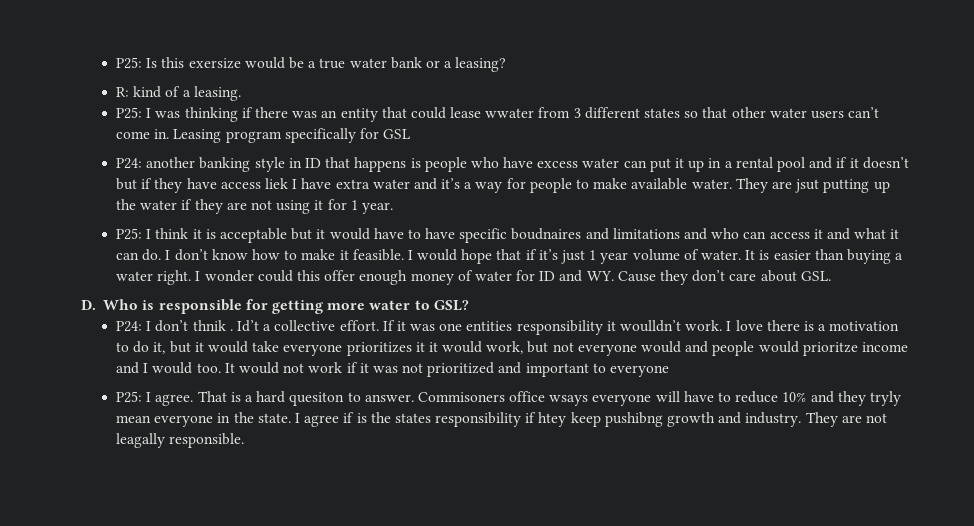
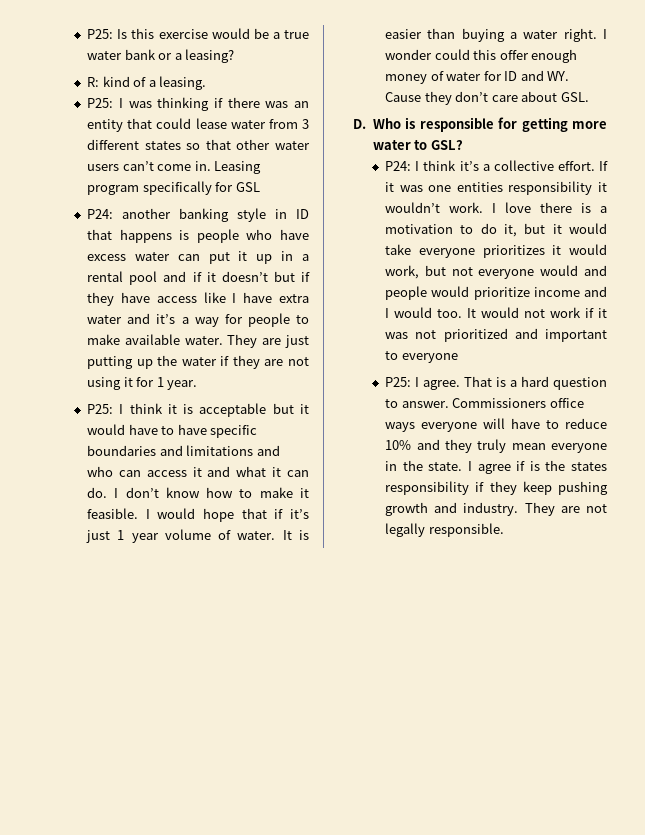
- P25: Is this exersize would be a true water bank or a leasing?
+ P25: Is this exercise would be a true water bank or a leasing?
- P25: I was thinking if there was an entity that could lease wwater from 3 different states so that other water users can’t come in.
+ P25: I was thinking if there was an entity that could lease water from 3 different states so that other water users can’t come in.
- P24: another banking style in ID that happens is people who have excess water can put it up in a rental pool and if it doesn’t but if they have access liek I have extra water and it’s a way for people to make available water.
+ P24: another banking style in ID that happens is people who have excess water can put it up in a rental pool and if it doesn’t but if they have access like I have extra water and it’s a way for people to make available water.
- They are jsut putting up the water if they are not using it for 1 year.
+ They are just putting up the water if they are not using it for 1 year.
- P25: I think it is acceptable but it would have to have specific boudnaires and limitations and who can access it and what it can do.
+ P25: I think it is acceptable but it would have to have specific boundaries and limitations and who can access it and what it can do.
- P24: I don’t thnik . Id’t a collective effort.
+ P24: I think it’s a collective effort.
- If it was one entities responsibility it woulldn’t work.
+ If it was one entities responsibility it wouldn’t work.
- I love there is a motivation to do it, but it would take everyone prioritizes it it would work, but not everyone would and people would prioritze income and I would too.
+ I love there is a motivation to do it, but it would take everyone prioritizes it would work, but not everyone would and people would prioritize income and I would too.
- That is a hard quesiton to answer.
+ That is a hard question to answer.
- Commisoners office wsays everyone will have to reduce 10% and they tryly mean everyone in the state.
+ Commissioners office ways everyone will have to reduce 10% and they truly mean everyone in the state.
- I agree if is the states responsibility if htey keep pushibng growth and industry.
+ I agree if is the states responsibility if they keep pushing growth and industry.
- They are not leagally responsible.
+ They are not legally responsible.

